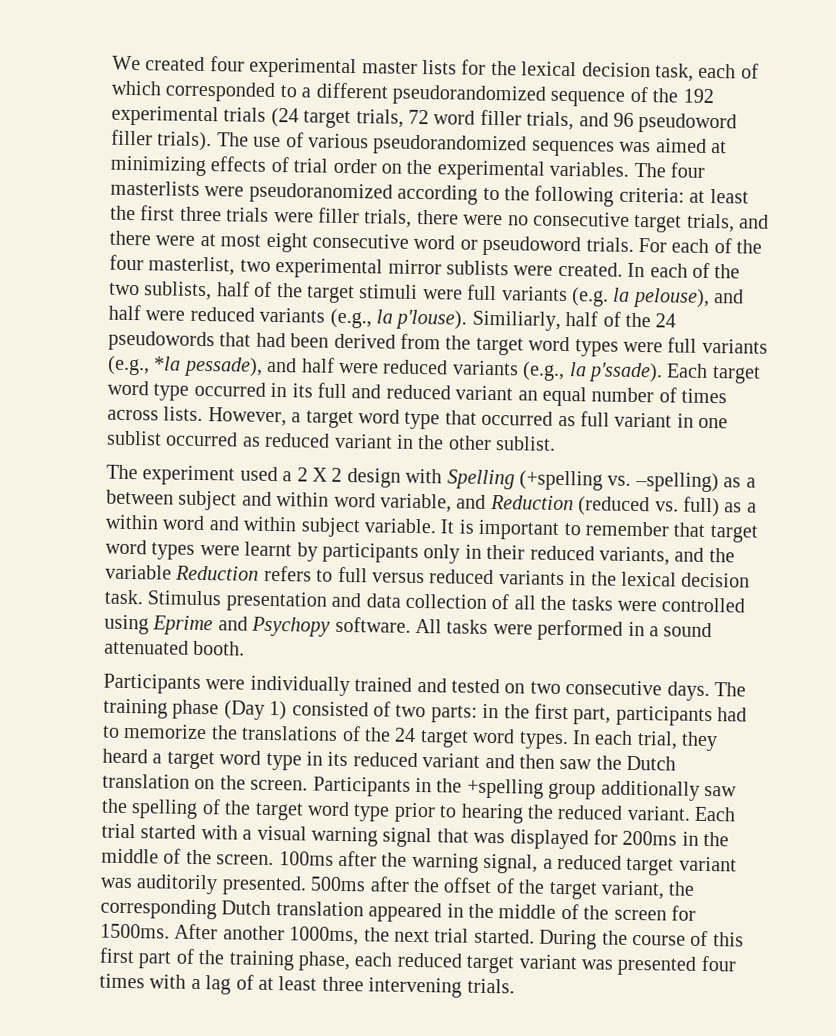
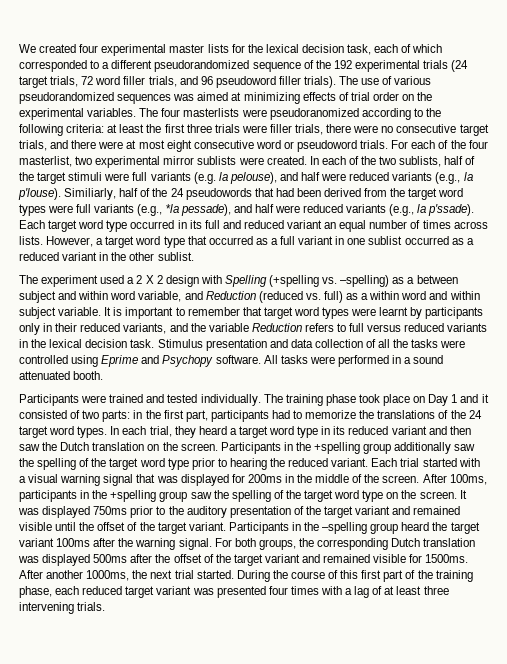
- However, a target word type that occurred as full variant in one sublist occurred as reduced variant in the other sublist.
+ However, a target word type that occurred as a full variant in one sublist occurred as a reduced variant in the other sublist.
- Participants were individually trained and tested on two consecutive days. The training phase (Day 1) consisted of two parts: in the first part, participants had to memorize the translations of the 24 target word types.
+ Participants were trained and tested individually. The training phase took place on Day 1 and it consisted of two parts: in the first part, participants had to memorize the translations of the 24 target word types.
- 100ms after the warning signal, a reduced target variant was auditorily presented. 500ms after the offset of the target variant, the corresponding Dutch translation appeared in the middle of the screen for 1500ms.
+ After 100ms, participants in the +spelling group saw the spelling of the target word type on the screen. It was displayed 750ms prior to the auditory presentation of the target variant and remained visible until the offset of the target variant. Participants in the –spelling group heard the target variant 100ms after the warning signal. For both groups, the corresponding Dutch translation was displayed 500ms after the offset of the target variant and remained visible for 1500ms.

